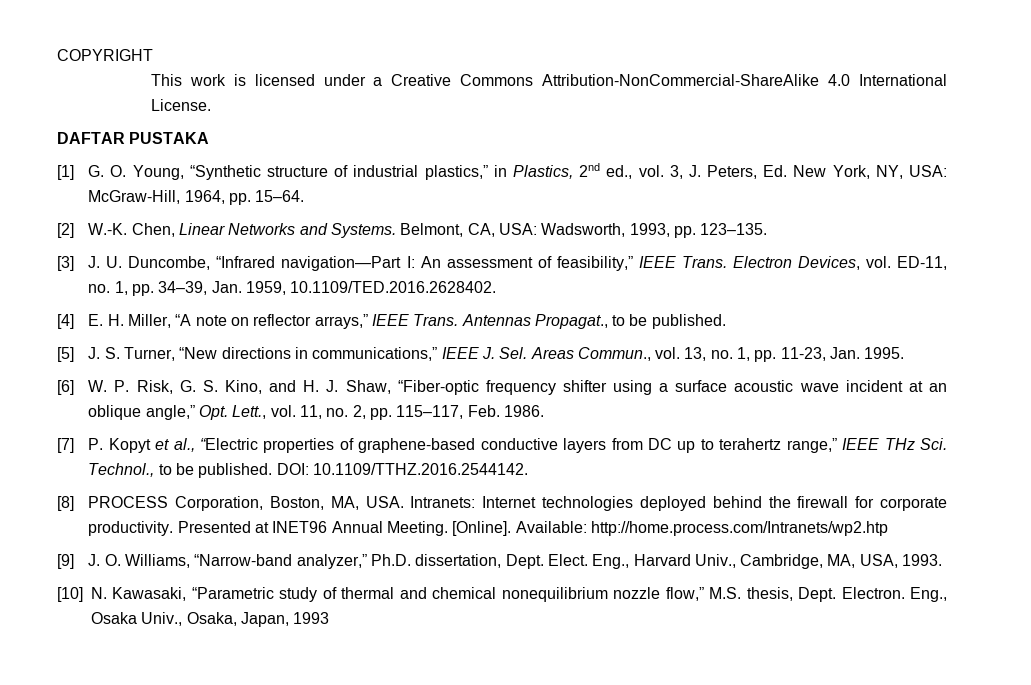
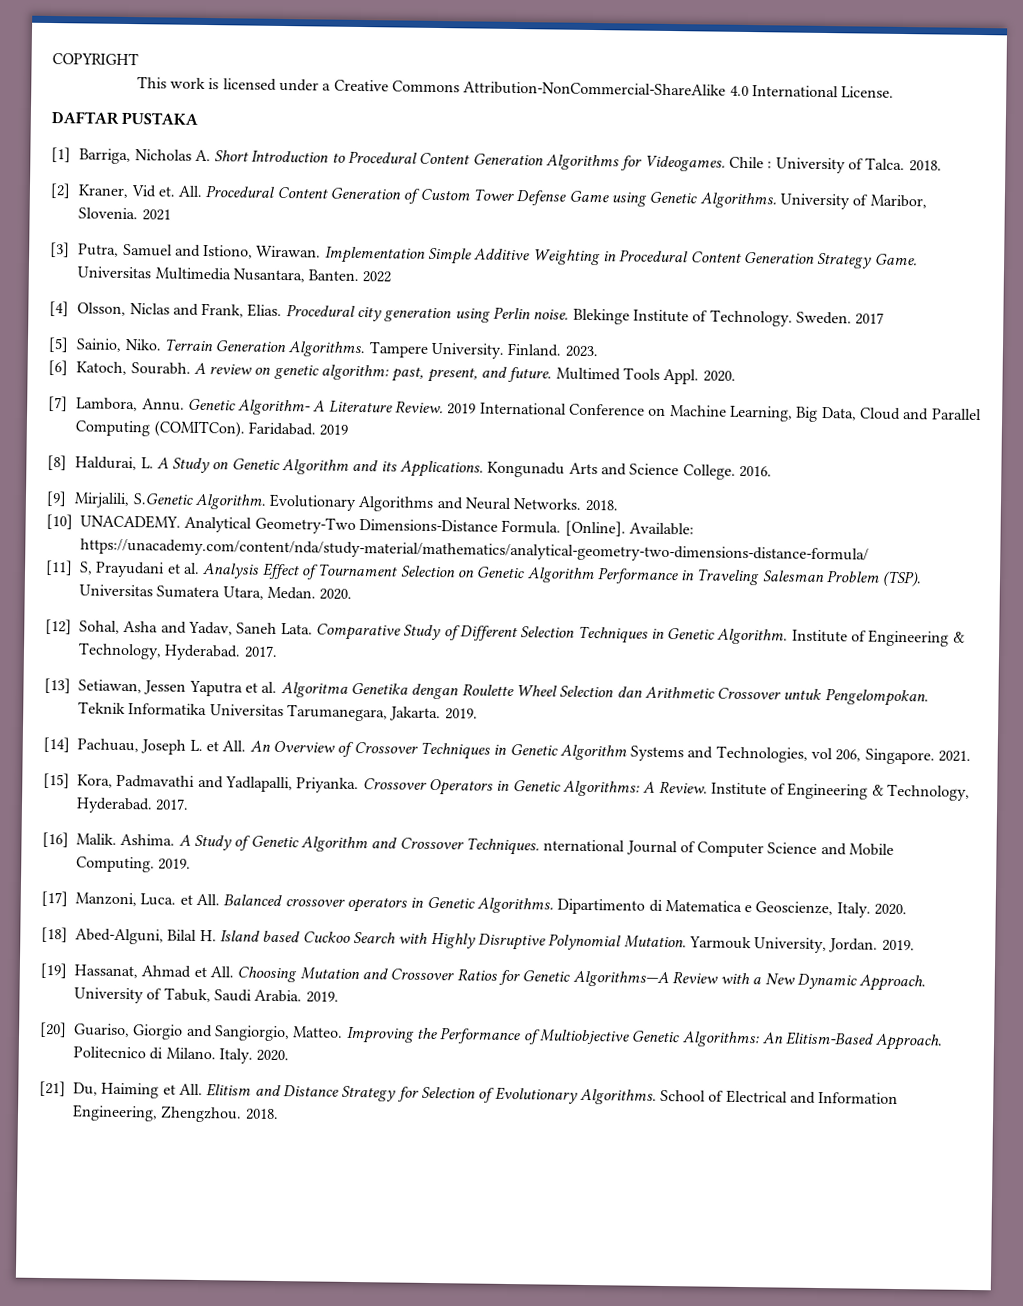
- [1] G. O. Young, “Synthetic structure of industrial plastics,” in Plastics, 2nd ed., vol. 3, J. Peters, Ed. New York, NY, USA: McGraw-Hill, 1964, pp. 15–64.
- [2] W.-K. Chen, Linear Networks and Systems. Belmont, CA, USA: Wadsworth, 1993, pp. 123–135.
- [3] J. U. Duncombe, “Infrared navigation—Part I: An assessment of feasibility,” IEEE Trans. Electron Devices, vol. ED-11, no. 1, pp. 34–39, Jan. 1959, 10.1109/TED.2016.2628402.
- [4] E. H. Miller, “A note on reflector arrays,” IEEE Trans. Antennas Propagat., to be published.
- [5] J. S. Turner, “New directions in communications,” IEEE J. Sel. Areas Commun., vol. 13, no. 1, pp. 11-23, Jan. 1995.
- [6] W. P. Risk, G. S. Kino, and H. J. Shaw, “Fiber-optic frequency shifter using a surface acoustic wave incident at an oblique angle,” Opt. Lett., vol. 11, no. 2, pp. 115–117, Feb. 1986.
- [7] P. Kopyt et al., “Electric properties of graphene-based conductive layers from DC up to terahertz range,” IEEE THz Sci. Technol., to be published. DOI: 10.1109/TTHZ.2016.2544142.
- [8] PROCESS Corporation, Boston, MA, USA. Intranets: Internet technologies deployed behind the firewall for corporate productivity. Presented at INET96 Annual Meeting. [Online]. Available: http://home.process.com/Intranets/wp2.htp
- [9] J. O. Williams, “Narrow-band analyzer,” Ph.D. dissertation, Dept. Elect. Eng., Harvard Univ., Cambridge, MA, USA, 1993.
- [10] N. Kawasaki, “Parametric study of thermal and chemical nonequilibrium nozzle flow,” M.S. thesis, Dept. Electron. Eng., Osaka Univ., Osaka, Japan, 1993
+ [1] Barriga, Nicholas A. Short Introduction to Procedural Content Generation Algorithms for Videogames. Chile : University of Talca. 2018.
+ [2] Kraner, Vid et. All. Procedural Content Generation of Custom Tower Defense Game using Genetic Algorithms. University of Maribor, Slovenia. 2021
+ [3] Putra, Samuel and Istiono, Wirawan. Implementation Simple Additive Weighting in Procedural Content Generation Strategy Game. Universitas Multimedia Nusantara, Banten. 2022
+ [4] Olsson, Niclas and Frank, Elias. Procedural city generation using Perlin noise. Blekinge Institute of Technology. Sweden. 2017
+ [5] Sainio, Niko. Terrain Generation Algorithms. Tampere University. Finland. 2023.
+ [6] Katoch, Sourabh. A review on genetic algorithm: past, present, and future. Multimed Tools Appl. 2020.
+ [7] Lambora, Annu. Genetic Algorithm- A Literature Review. 2019 International Conference on Machine Learning, Big Data, Cloud and Parallel Computing (COMITCon). Faridabad. 2019
+ [8] Haldurai, L. A Study on Genetic Algorithm and its Applications. Kongunadu Arts and Science College. 2016.
+ [9] Mirjalili, S.Genetic Algorithm. Evolutionary Algorithms and Neural Networks. 2018.
+ [10] UNACADEMY. Analytical Geometry-Two Dimensions-Distance Formula. [Online]. Available: https://unacademy.com/content/nda/study-material/mathematics/analytical-geometry-two-dimensions-distance-formula/
+ [11] S, Prayudani et al. Analysis Effect of Tournament Selection on Genetic Algorithm Performance in Traveling Salesman Problem (TSP). Universitas Sumatera Utara, Medan. 2020.
+ [12] Sohal, Asha and Yadav, Saneh Lata. Comparative Study of Different Selection Techniques in Genetic Algorithm. Institute of Engineering & Technology, Hyderabad. 2017.
+ [13] Setiawan, Jessen Yaputra et al. Algoritma Genetika dengan Roulette Wheel Selection dan Arithmetic Crossover untuk Pengelompokan. Teknik Informatika Universitas Tarumanegara, Jakarta. 2019.
+ [14] Pachuau, Joseph L. et All. An Overview of Crossover Techniques in Genetic Algorithm Systems and Technologies, vol 206, Singapore. 2021.
+ [15] Kora, Padmavathi and Yadlapalli, Priyanka. Crossover Operators in Genetic Algorithms: A Review. Institute of Engineering & Technology, Hyderabad. 2017.
+ [16] Malik. Ashima. A Study of Genetic Algorithm and Crossover Techniques. nternational Journal of Computer Science and Mobile Computing. 2019.
+ [17] Manzoni, Luca. et All. Balanced crossover operators in Genetic Algorithms. Dipartimento di Matematica e Geoscienze, Italy. 2020.
+ [18] Abed-Alguni, Bilal H. Island based Cuckoo Search with Highly Disruptive Polynomial Mutation. Yarmouk University, Jordan. 2019.
+ [19] Hassanat, Ahmad et All. Choosing Mutation and Crossover Ratios for Genetic Algorithms—A Review with a New Dynamic Approach. University of Tabuk, Saudi Arabia. 2019.
+ [20] Guariso, Giorgio and Sangiorgio, Matteo. Improving the Performance of Multiobjective Genetic Algorithms: An Elitism-Based Approach. Politecnico di Milano. Italy. 2020.
+ [21] Du, Haiming et All. Elitism and Distance Strategy for Selection of Evolutionary Algorithms. School of Electrical and Information Engineering, Zhengzhou. 2018.

